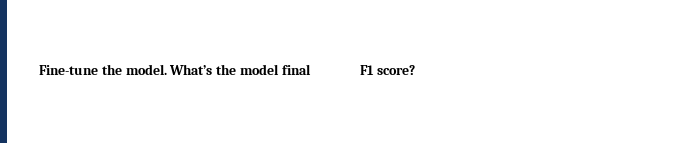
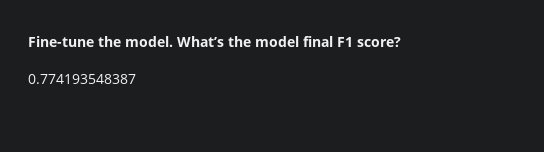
+ 0.774193548387

